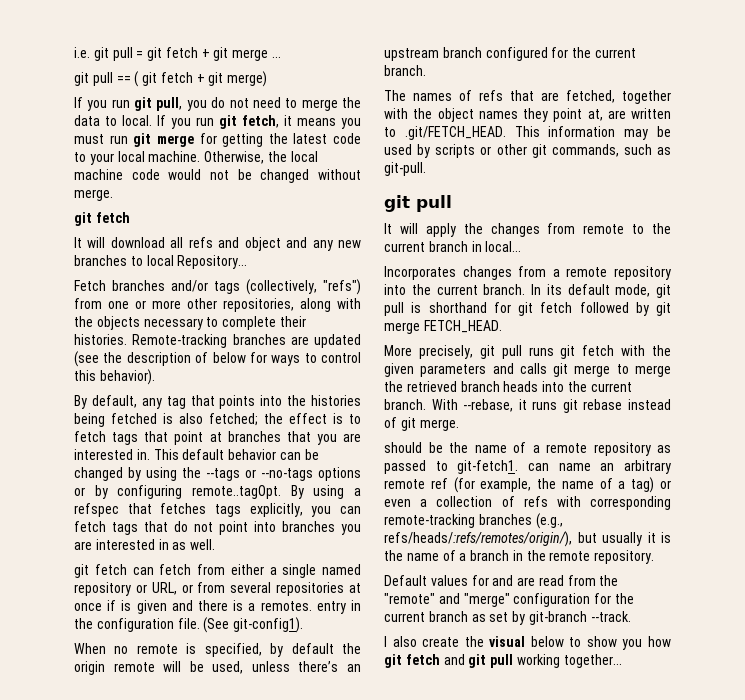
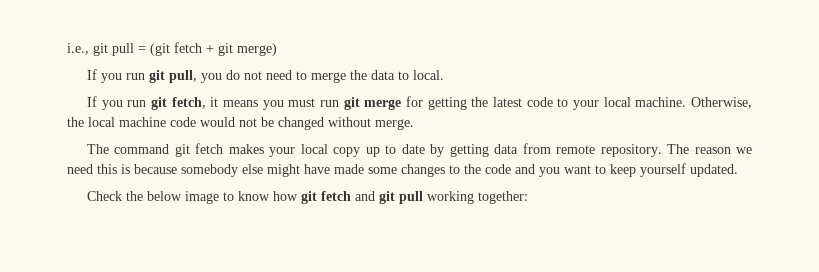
- i.e. git pull = git fetch + git merge ...
- git pull == ( git fetch + git merge)
+ i.e., git pull = (git fetch + git merge)
- If you run git pull, you do not need to merge the data to local. If you run git fetch, it means you must run git merge for getting the latest code to your local machine.
+ If you run git pull, you do not need to merge the data to local.
+ If you run git fetch, it means you must run git merge for getting the latest code to your local machine.
  Otherwise, the local machine code would not be changed without merge.
- git fetch
- It will download all refs and object and any new branches to local Repository...
- Fetch branches and/or tags (collectively, "refs") from one or more other repositories, along with the objects necessary to complete their histories. Remote-tracking branches are updated (see the description of below for ways to control this behavior).
- By default, any tag that points into the histories being fetched is also fetched; the effect is to fetch tags that point at branches that you are interested in. This default behavior can be changed by using the --tags or --no-tags options or by configuring remote..tagOpt. By using a refspec that fetches tags explicitly, you can fetch tags that do not point into branches you are interested in as well.
- git fetch can fetch from either a single named repository or URL, or from several repositories at once if is given and there is a remotes. entry in the configuration file. (See git-config1).
- When no remote is specified, by default the origin remote will be used, unless there’s an upstream branch configured for the current branch.
- The names of refs that are fetched, together with the object names they point at, are written to .git/FETCH_HEAD. This information may be used by scripts or other git commands, such as git-pull.
- git pull
- It will apply the changes from remote to the current branch in local...
- Incorporates changes from a remote repository into the current branch. In its default mode, git pull is shorthand for git fetch followed by git merge FETCH_HEAD.
- More precisely, git pull runs git fetch with the given parameters and calls git merge to merge the retrieved branch heads into the current branch. With --rebase, it runs git rebase instead of git merge.
- should be the name of a remote repository as passed to git-fetch1. can name an arbitrary remote ref (for example, the name of a tag) or even a collection of refs with corresponding remote-tracking branches (e.g., refs/heads/:refs/remotes/origin/), but usually it is the name of a branch in the remote repository.
- Default values for and are read from the "remote" and "merge" configuration for the current branch as set by git-branch --track.
- I also create the visual below to show you how git fetch and git pull working together...
+ The command git fetch makes your local copy up to date by getting data from remote repository. The reason we need this is because somebody else might have made some changes to the code and you want to keep yourself updated.
+ Check the below image to know how git fetch and git pull working together:

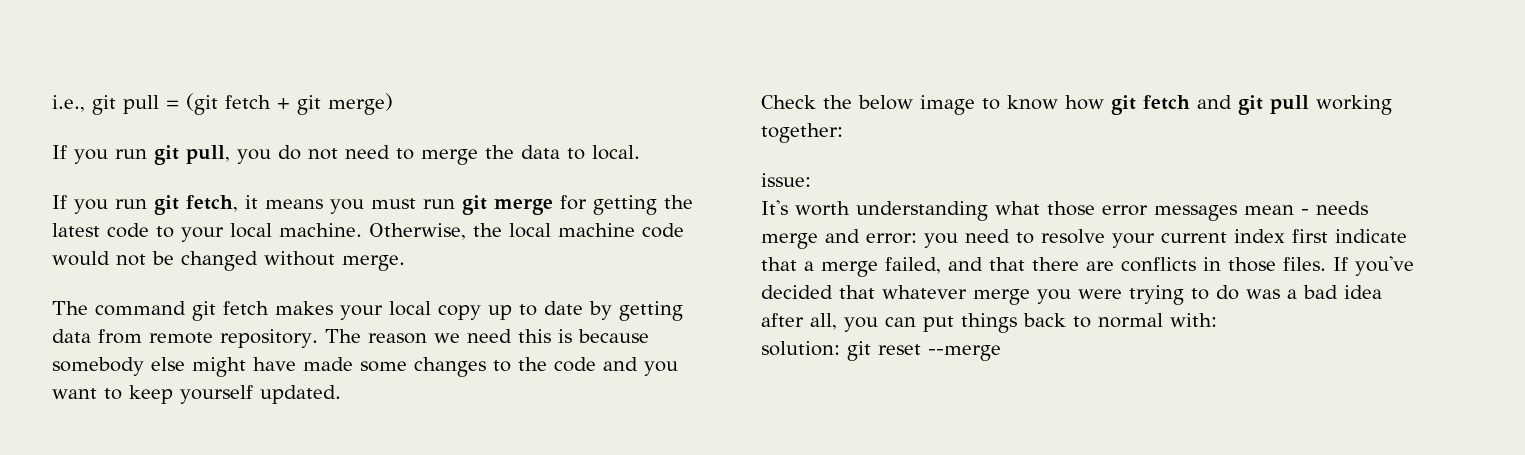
+ issue:
+ It's worth understanding what those error messages mean - needs merge and error: you need to resolve your current index first indicate that a merge failed, and that there are conflicts in those files. If you've decided that whatever merge you were trying to do was a bad idea after all, you can put things back to normal with:
+ solution: git reset --merge

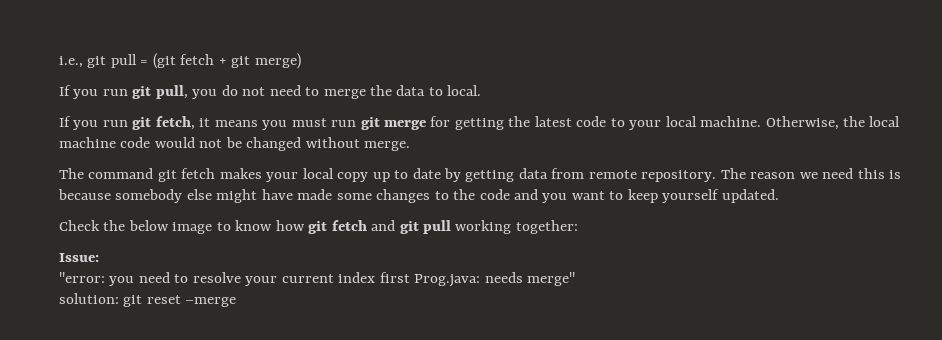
- issue:
- It's worth understanding what those error messages mean - needs merge and error: you need to resolve your current index first indicate that a merge failed, and that there are conflicts in those files. If you've decided that whatever merge you were trying to do was a bad idea after all, you can put things back to normal with:
+ Issue:
+ "error: you need to resolve your current index first Prog.java: needs merge"
- solution: git reset --merge
+ solution: git reset –merge

